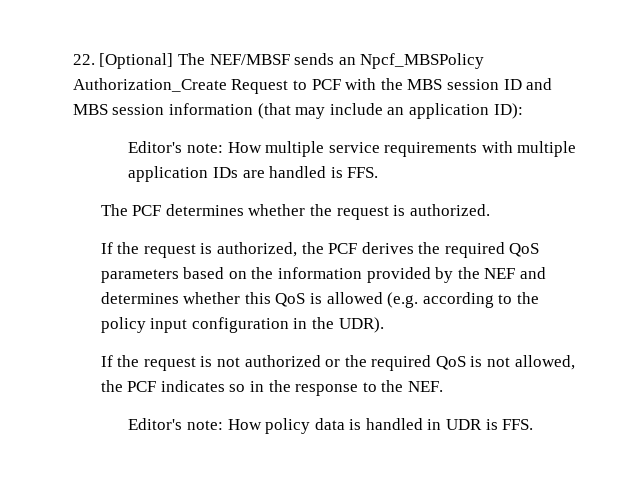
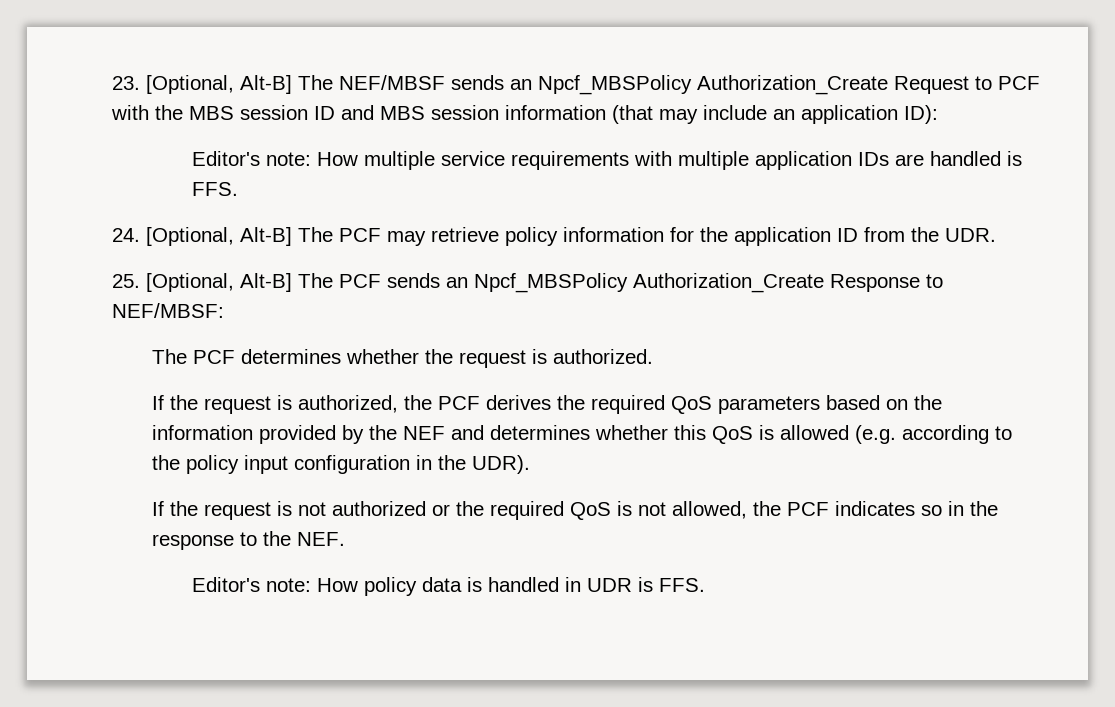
- 22. [Optional] The NEF/MBSF sends an Npcf_MBSPolicy Authorization_Create Request to PCF with the MBS session ID and MBS session information (that may include an application ID):
+ 23. [Optional, Alt-B] The NEF/MBSF sends an Npcf_MBSPolicy Authorization_Create Request to PCF with the MBS session ID and MBS session information (that may include an application ID):
+ 24. [Optional, Alt-B] The PCF may retrieve policy information for the application ID from the UDR.
+ 25. [Optional, Alt-B] The PCF sends an Npcf_MBSPolicy Authorization_Create Response to NEF/MBSF:

